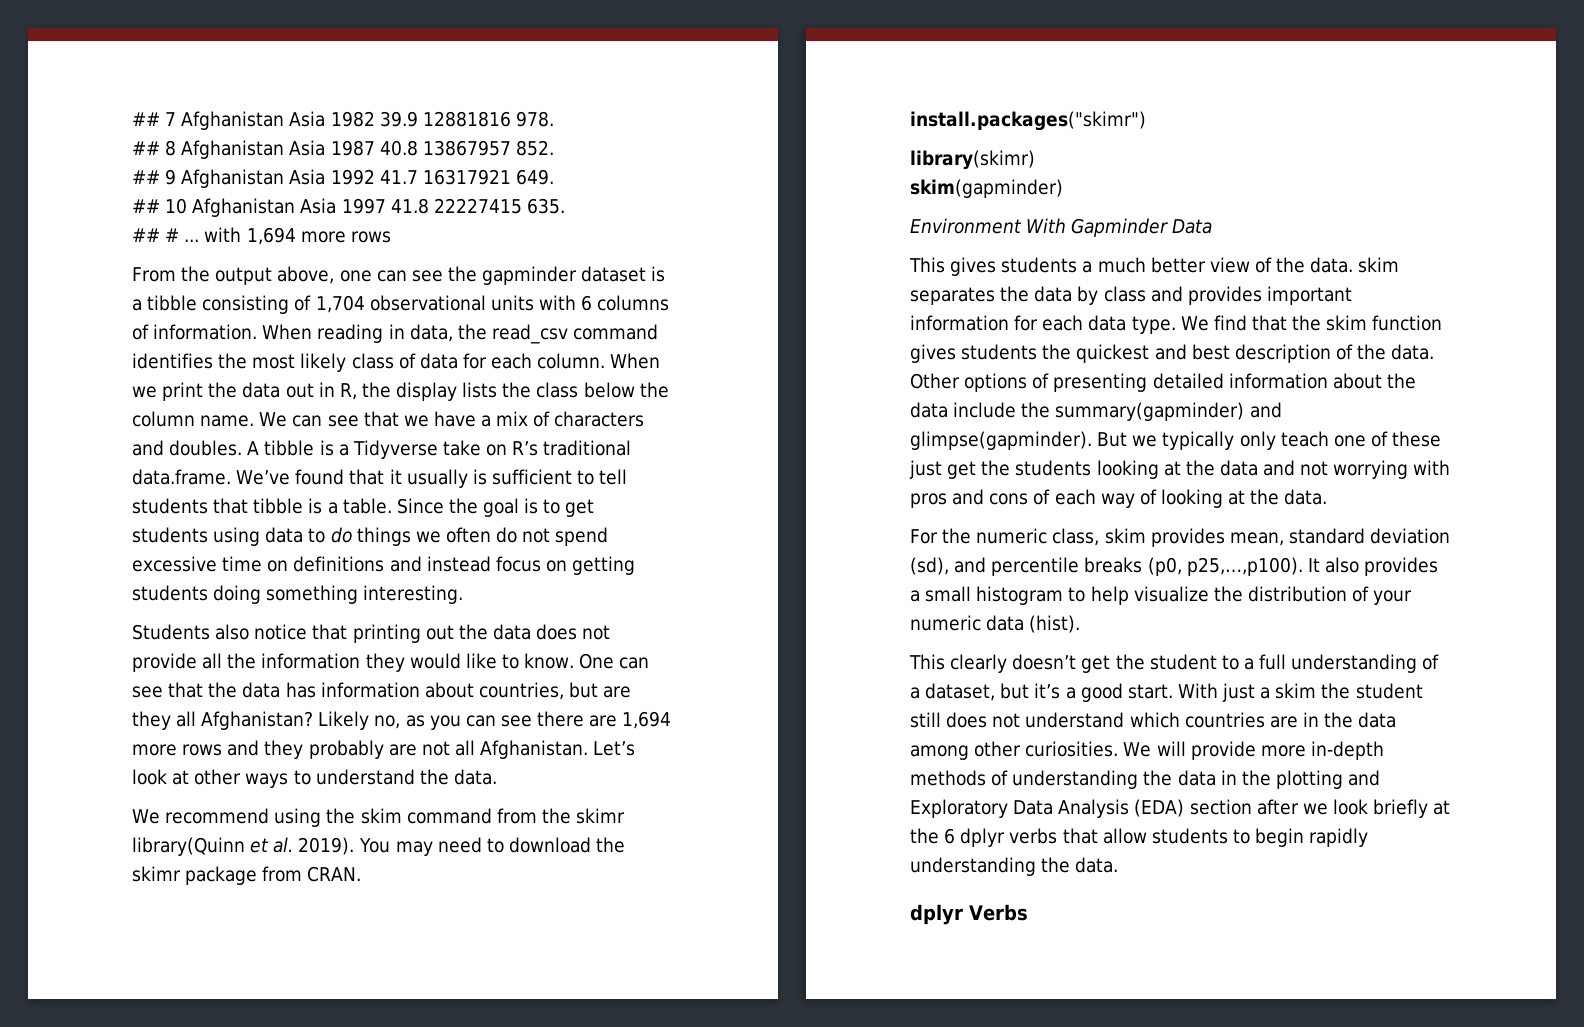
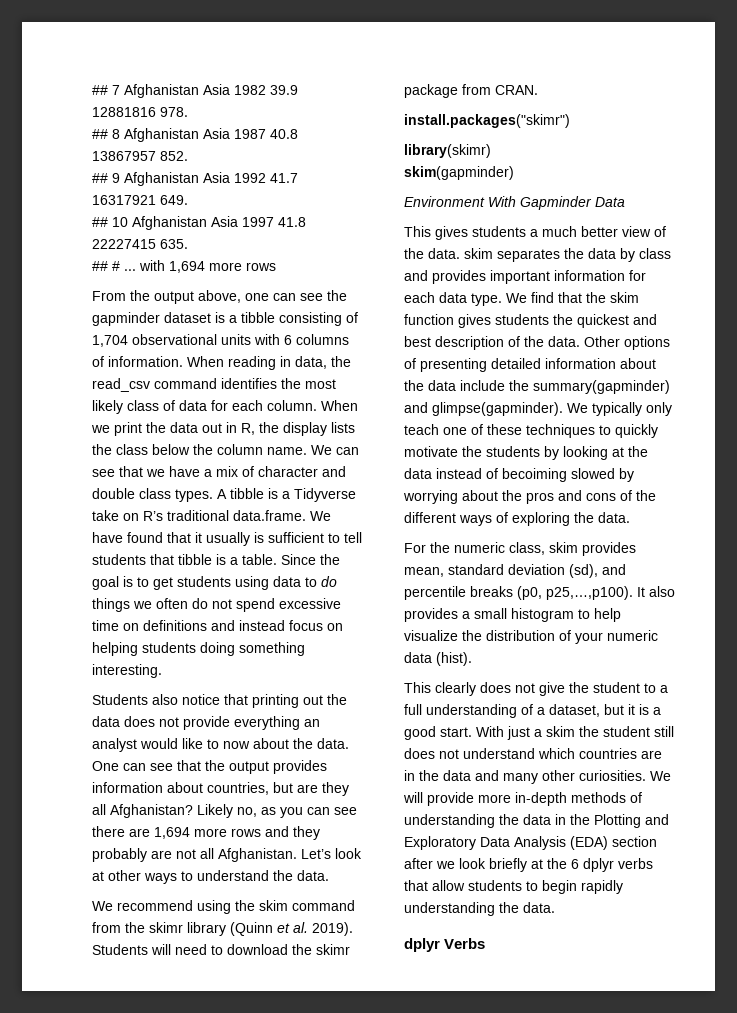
- We can see that we have a mix of characters and doubles.
+ We can see that we have a mix of character and double class types.
- A tibble is a Tidyverse take on R’s traditional data.frame. We’ve found that it usually is sufficient to tell students that tibble is a table.
+ A tibble is a Tidyverse take on R’s traditional data.frame. We have found that it usually is sufficient to tell students that tibble is a table.
- Since the goal is to get students using data to do things we often do not spend excessive time on definitions and instead focus on getting students doing something interesting.
+ Since the goal is to get students using data to do things we often do not spend excessive time on definitions and instead focus on helping students doing something interesting.
- Students also notice that printing out the data does not provide all the information they would like to know.
+ Students also notice that printing out the data does not provide everything an analyst would like to now about the data.
- One can see that the data has information about countries, but are they all Afghanistan?
+ One can see that the output provides information about countries, but are they all Afghanistan?
- We recommend using the skim command from the skimr library(Quinn et al. 2019).
+ We recommend using the skim command from the skimr library (Quinn et al. 2019).
- You may need to download the skimr package from CRAN.
+ Students will need to download the skimr package from CRAN.
- But we typically only teach one of these just get the students looking at the data and not worrying with pros and cons of each way of looking at the data.
+ We typically only teach one of these techniques to quickly motivate the students by looking at the data instead of becoiming slowed by worrying about the pros and cons of the different ways of exploring the data.
- This clearly doesn’t get the student to a full understanding of a dataset, but it’s a good start.
+ This clearly does not give the student to a full understanding of a dataset, but it is a good start.
- With just a skim the student still does not understand which countries are in the data among other curiosities.
+ With just a skim the student still does not understand which countries are in the data and many other curiosities.
- We will provide more in-depth methods of understanding the data in the plotting and Exploratory Data Analysis (EDA) section after we look briefly at the 6 dplyr verbs that allow students to begin rapidly understanding the data.
+ We will provide more in-depth methods of understanding the data in the Plotting and Exploratory Data Analysis (EDA) section after we look briefly at the 6 dplyr verbs that allow students to begin rapidly understanding the data.

